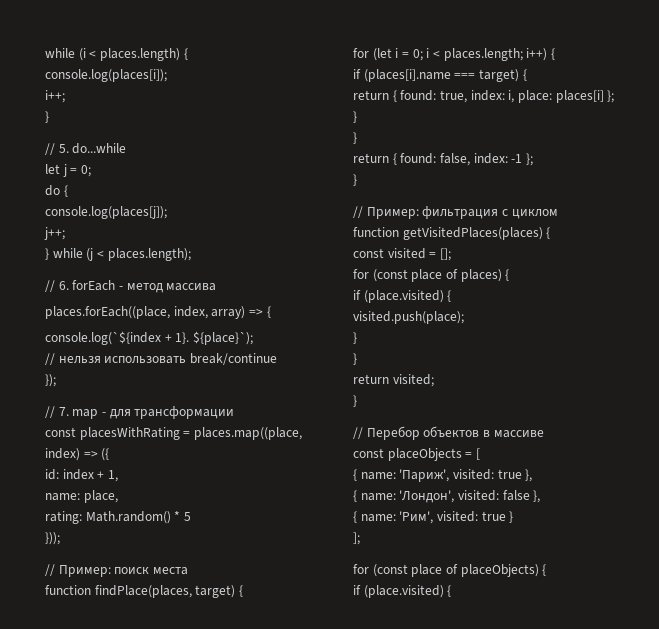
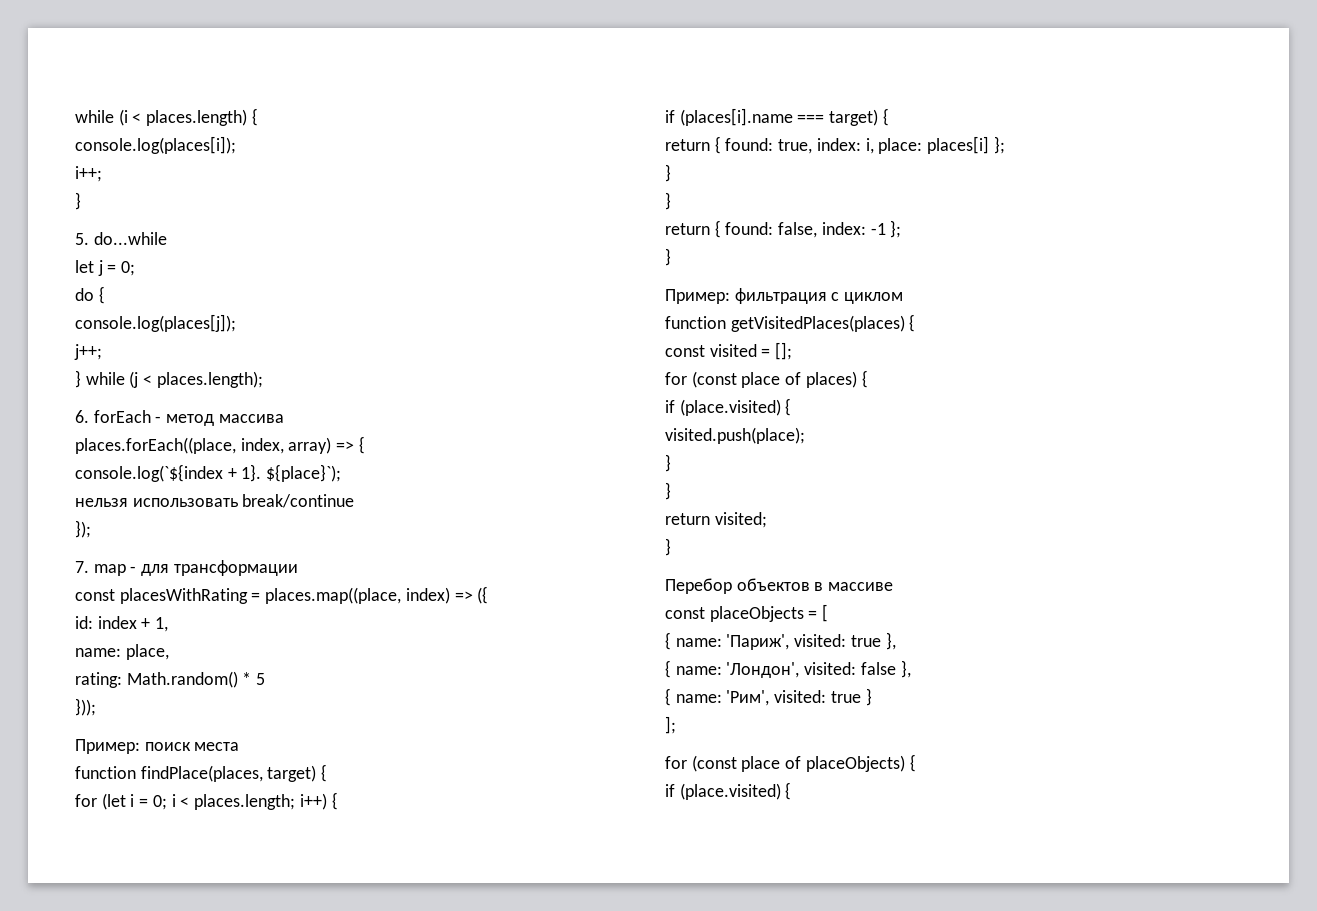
- // 5. do...while
+ 5. do...while
- // 6. forEach - метод массива
+ 6. forEach - метод массива
- // нельзя использовать break/continue
+ нельзя использовать break/continue
- // 7. map - для трансформации
+ 7. map - для трансформации
- // Пример: поиск места
+ Пример: поиск места
- // Пример: фильтрация с циклом
+ Пример: фильтрация с циклом
- // Перебор объектов в массиве
+ Перебор объектов в массиве

